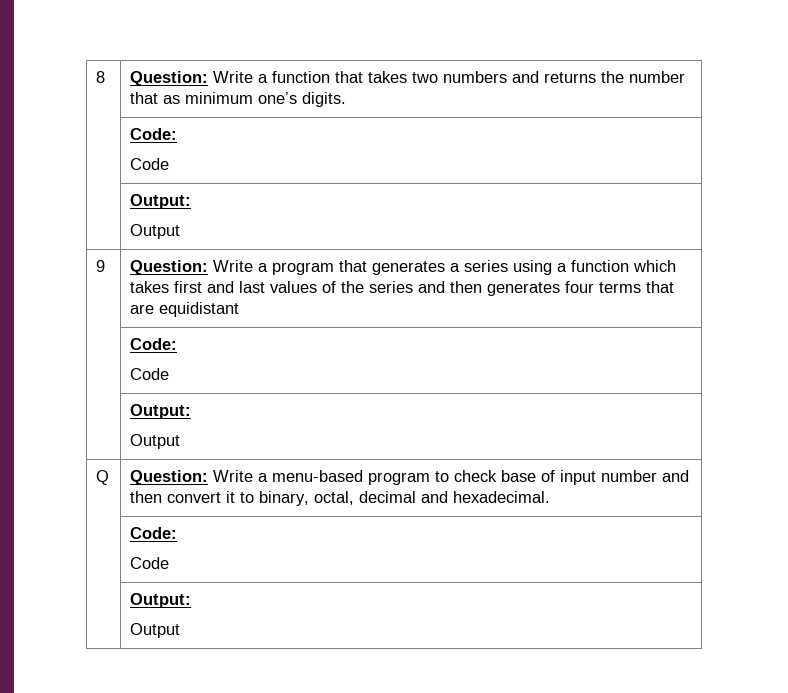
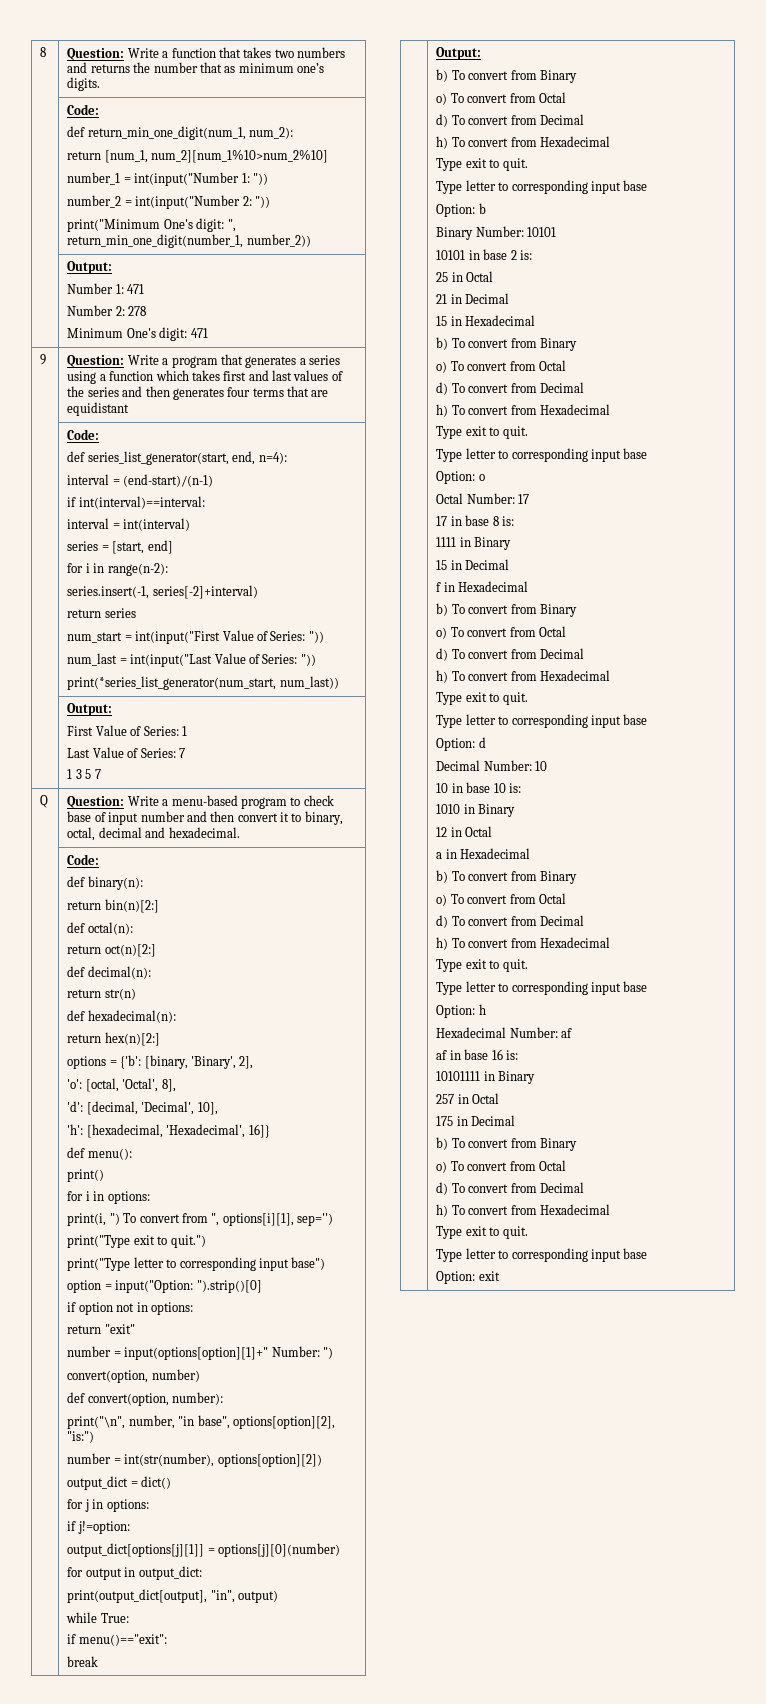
  8 | Question: Write a function that takes two numbers and returns the number that as minimum one’s digits.
  | Code:
- Code
+ def return_min_one_digit(num_1, num_2):
+ return [num_1, num_2][num_1%10>num_2%10]
+ number_1 = int(input("Number 1: "))
+ number_2 = int(input("Number 2: "))
+ print("Minimum One's digit: ", return_min_one_digit(number_1, number_2))
  | Output:
- Output
+ Number 1: 471
+ Number 2: 278
+ Minimum One's digit: 471
  9 | Question: Write a program that generates a series using a function which takes first and last values of the series and then generates four terms that are equidistant
  | Code:
- Code
+ def series_list_generator(start, end, n=4):
+ interval = (end-start)/(n-1)
+ if int(interval)==interval:
+ interval = int(interval)
+ series = [start, end]
+ for i in range(n-2):
+ series.insert(-1, series[-2]+interval)
+ return series
+ num_start = int(input("First Value of Series: "))
+ num_last = int(input("Last Value of Series: "))
+ print(*series_list_generator(num_start, num_last))
  | Output:
- Output
+ First Value of Series: 1
+ Last Value of Series: 7
+ 1 3 5 7
  Q | Question: Write a menu-based program to check base of input number and then convert it to binary, octal, decimal and hexadecimal.
  | Code:
- Code
+ def binary(n):
+ return bin(n)[2:]
+ def octal(n):
+ return oct(n)[2:]
+ def decimal(n):
+ return str(n)
+ def hexadecimal(n):
+ return hex(n)[2:]
+ options = {'b': [binary, 'Binary', 2],
+ 'o': [octal, 'Octal', 8],
+ 'd': [decimal, 'Decimal', 10],
+ 'h': [hexadecimal, 'Hexadecimal', 16]}
+ def menu():
+ print()
+ for i in options:
+ print(i, ") To convert from ", options[i][1], sep='')
+ print("Type exit to quit.")
+ print("Type letter to corresponding input base")
+ option = input("Option: ").strip()[0]
+ if option not in options:
+ return "exit"
+ number = input(options[option][1]+" Number: ")
+ convert(option, number)
+ def convert(option, number):
+ print("\n", number, "in base", options[option][2], "is:")
+ number = int(str(number), options[option][2])
+ output_dict = dict()
+ for j in options:
+ if j!=option:
+ output_dict[options[j][1]] = options[j][0](number)
+ for output in output_dict:
+ print(output_dict[output], "in", output)
+ while True:
+ if menu()=="exit":
+ break
  | Output:
- Output
+ b) To convert from Binary
+ o) To convert from Octal
+ d) To convert from Decimal
+ h) To convert from Hexadecimal
+ Type exit to quit.
+ Type letter to corresponding input base
+ Option: b
+ Binary Number: 10101
+ 10101 in base 2 is:
+ 25 in Octal
+ 21 in Decimal
+ 15 in Hexadecimal
+ b) To convert from Binary
+ o) To convert from Octal
+ d) To convert from Decimal
+ h) To convert from Hexadecimal
+ Type exit to quit.
+ Type letter to corresponding input base
+ Option: o
+ Octal Number: 17
+ 17 in base 8 is:
+ 1111 in Binary
+ 15 in Decimal
+ f in Hexadecimal
+ b) To convert from Binary
+ o) To convert from Octal
+ d) To convert from Decimal
+ h) To convert from Hexadecimal
+ Type exit to quit.
+ Type letter to corresponding input base
+ Option: d
+ Decimal Number: 10
+ 10 in base 10 is:
+ 1010 in Binary
+ 12 in Octal
+ a in Hexadecimal
+ b) To convert from Binary
+ o) To convert from Octal
+ d) To convert from Decimal
+ h) To convert from Hexadecimal
+ Type exit to quit.
+ Type letter to corresponding input base
+ Option: h
+ Hexadecimal Number: af
+ af in base 16 is:
+ 10101111 in Binary
+ 257 in Octal
+ 175 in Decimal
+ b) To convert from Binary
+ o) To convert from Octal
+ d) To convert from Decimal
+ h) To convert from Hexadecimal
+ Type exit to quit.
+ Type letter to corresponding input base
+ Option: exit

